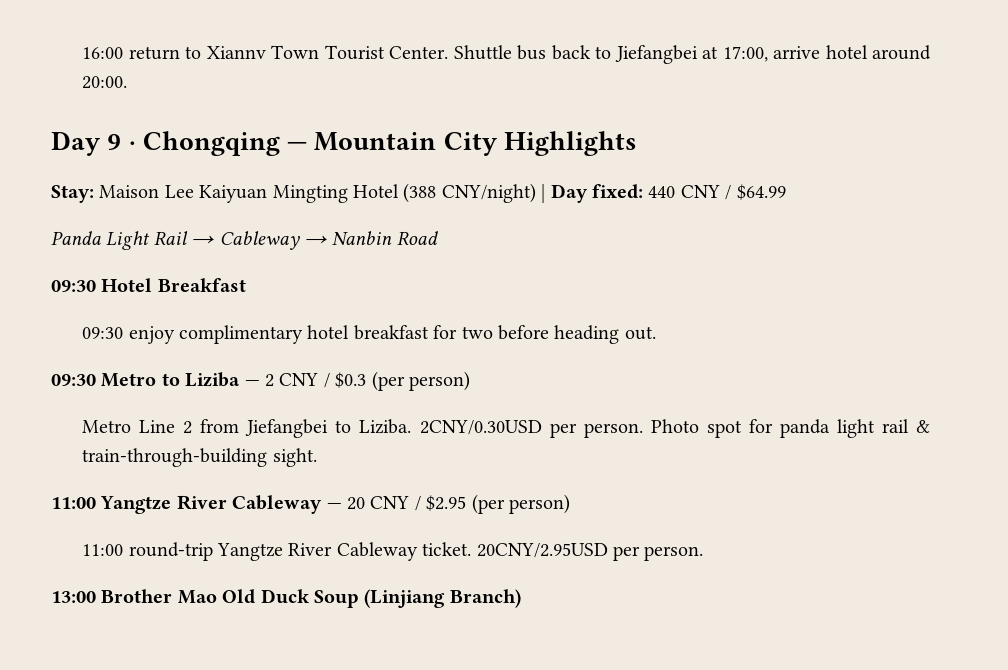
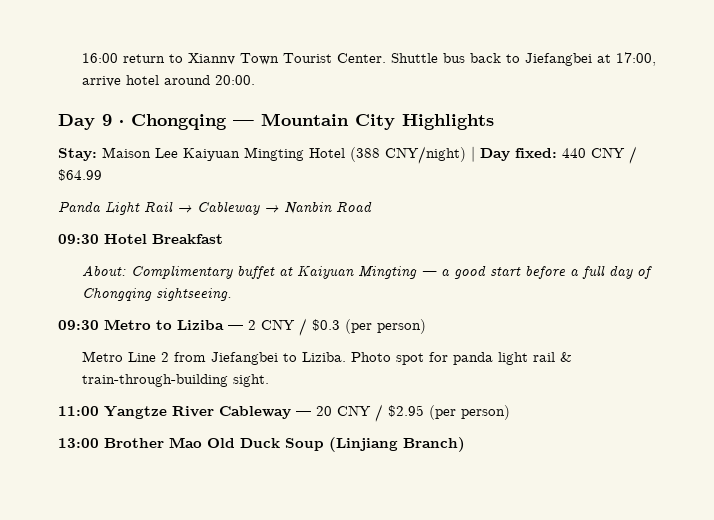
- 09:30 enjoy complimentary hotel breakfast for two before heading out.
+ About: Complimentary buffet at Kaiyuan Mingting — a good start before a full day of Chongqing sightseeing.
- 2CNY/0.30USD per person.
- 11:00 round-trip Yangtze River Cableway ticket. 20CNY/2.95USD per person.

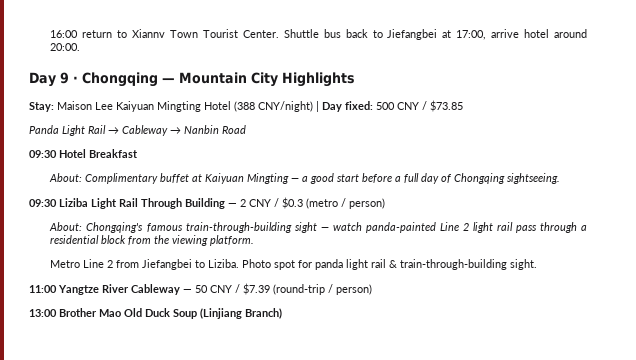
- Stay: Maison Lee Kaiyuan Mingting Hotel (388 CNY/night) | Day fixed: 440 CNY / $64.99
+ Stay: Maison Lee Kaiyuan Mingting Hotel (388 CNY/night) | Day fixed: 500 CNY / $73.85
- 09:30 Metro to Liziba — 2 CNY / $0.3 (per person)
+ 09:30 Liziba Light Rail Through Building — 2 CNY / $0.3 (metro / person)
+ About: Chongqing's famous train-through-building sight — watch panda-painted Line 2 light rail pass through a residential block from the viewing platform.
- 11:00 Yangtze River Cableway — 20 CNY / $2.95 (per person)
+ 11:00 Yangtze River Cableway — 50 CNY / $7.39 (round-trip / person)

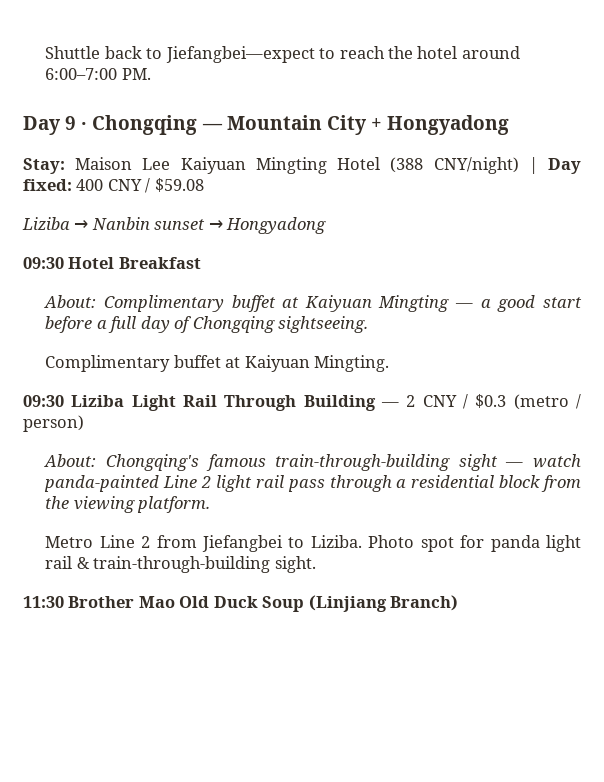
- 16:00 return to Xiannv Town Tourist Center. Shuttle bus back to Jiefangbei at 17:00, arrive hotel around 20:00.
+ Shuttle back to Jiefangbei—expect to reach the hotel around 6:00–7:00 PM.
- Day 9 · Chongqing — Mountain City Highlights
+ Day 9 · Chongqing — Mountain City + Hongyadong
- Stay: Maison Lee Kaiyuan Mingting Hotel (388 CNY/night) | Day fixed: 500 CNY / $73.85
- Panda Light Rail → Cableway → Nanbin Road
+ Stay: Maison Lee Kaiyuan Mingting Hotel (388 CNY/night) | Day fixed: 400 CNY / $59.08
+ Liziba → Nanbin sunset → Hongyadong
+ Complimentary buffet at Kaiyuan Mingting.
- 11:00 Yangtze River Cableway — 50 CNY / $7.39 (round-trip / person)
- 13:00 Brother Mao Old Duck Soup (Linjiang Branch)
+ 11:30 Brother Mao Old Duck Soup (Linjiang Branch)

